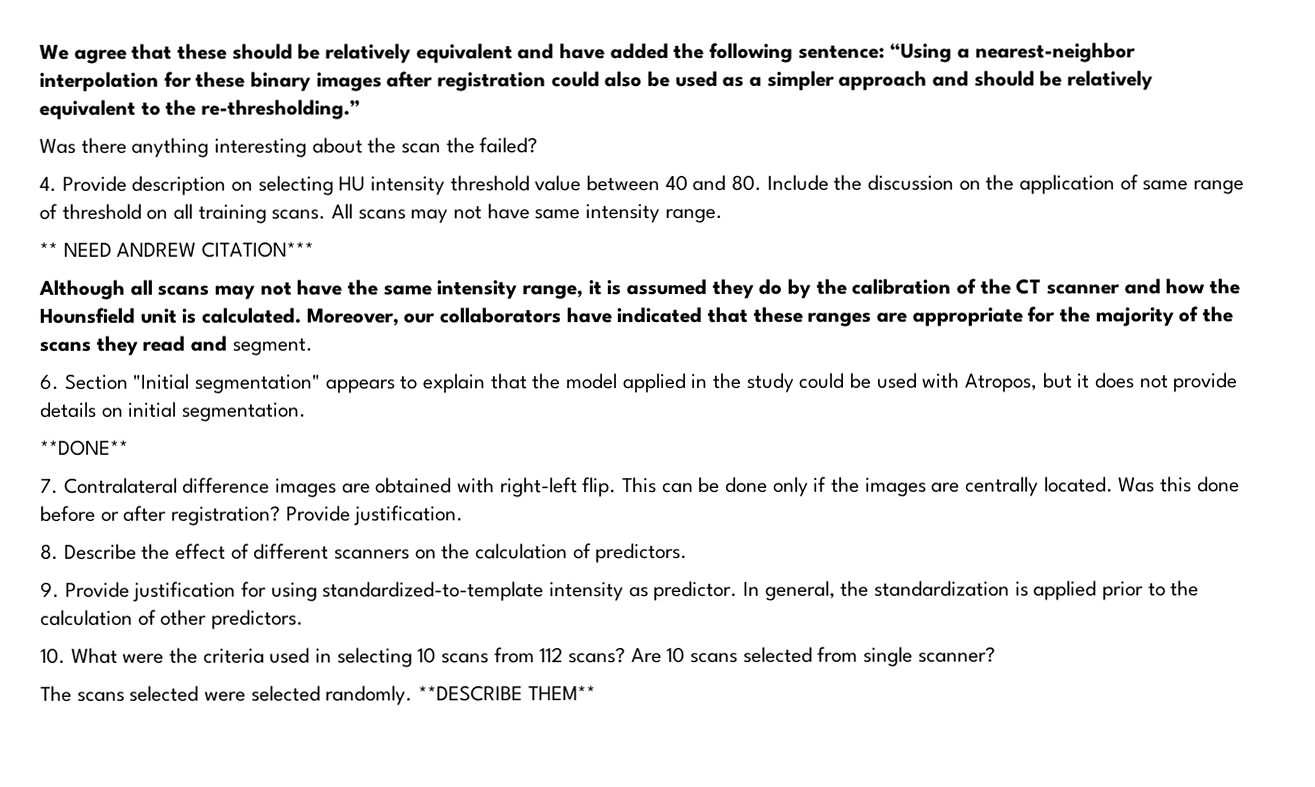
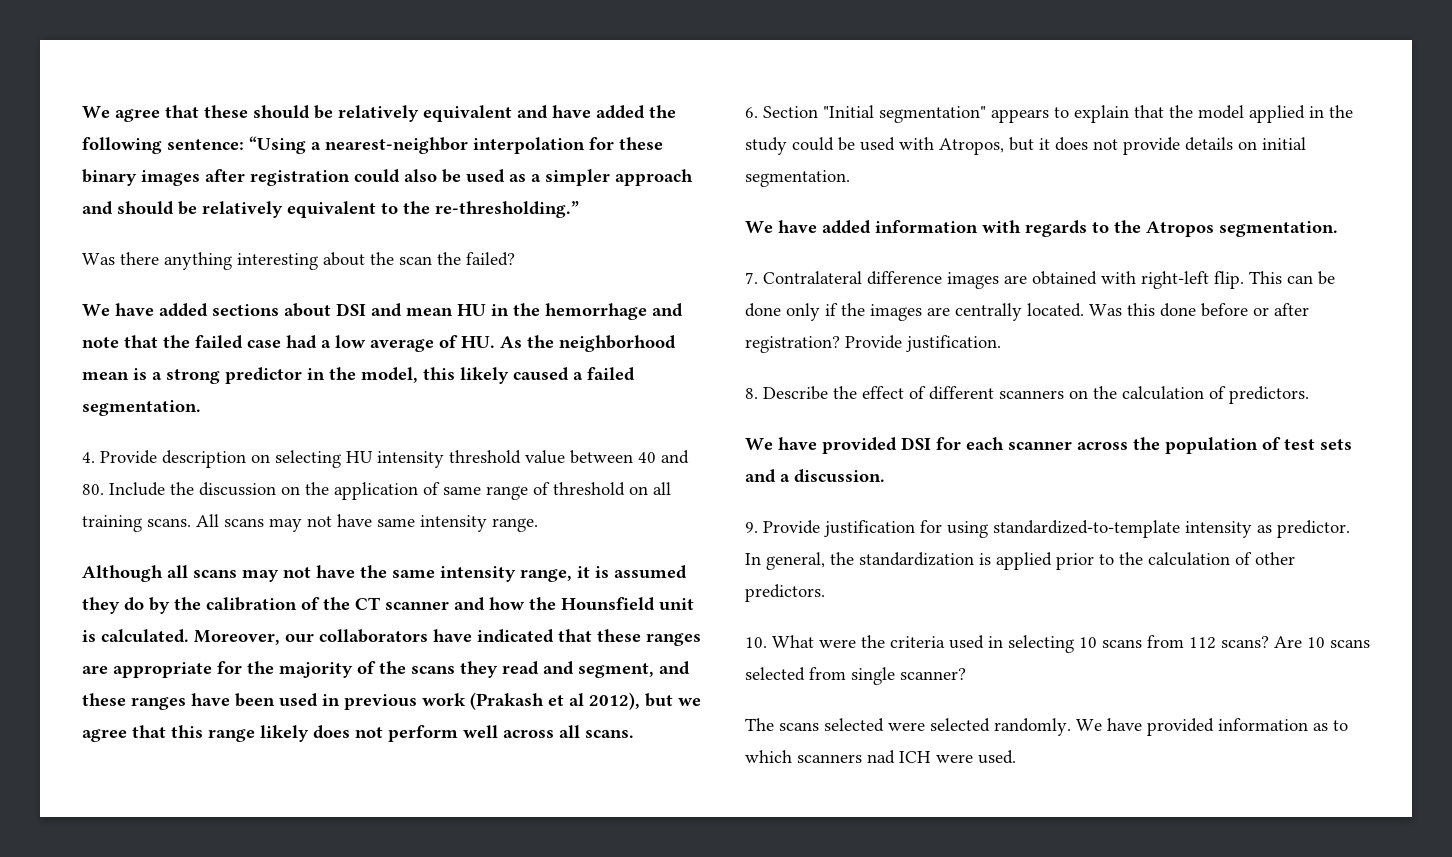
+ We have added sections about DSI and mean HU in the hemorrhage and note that the failed case had a low average of HU. As the neighborhood mean is a strong predictor in the model, this likely caused a failed segmentation.
- ** NEED ANDREW CITATION***
- Moreover, our collaborators have indicated that these ranges are appropriate for the majority of the scans they read and segment.
+ Moreover, our collaborators have indicated that these ranges are appropriate for the majority of the scans they read and segment, and these ranges have been used in previous work (Prakash et al 2012), but we agree that this range likely does not perform well across all scans.
- **DONE**
+ We have added information with regards to the Atropos segmentation.
+ We have provided DSI for each scanner across the population of test sets and a discussion.
- **DESCRIBE THEM**
+ We have provided information as to which scanners nad ICH were used.

